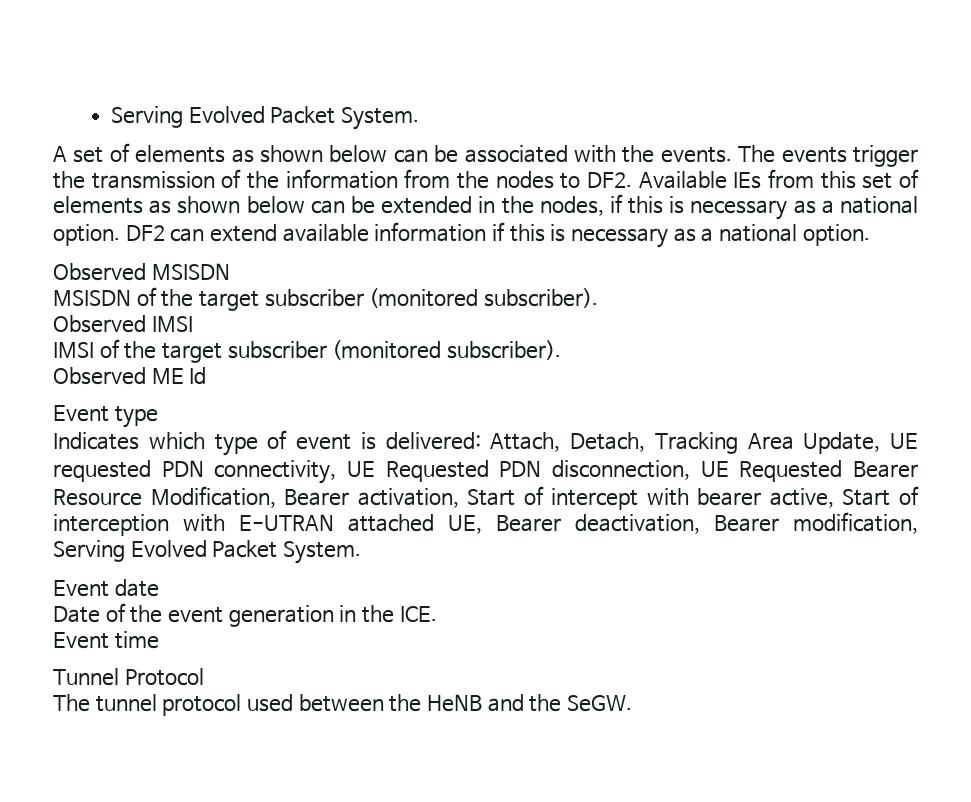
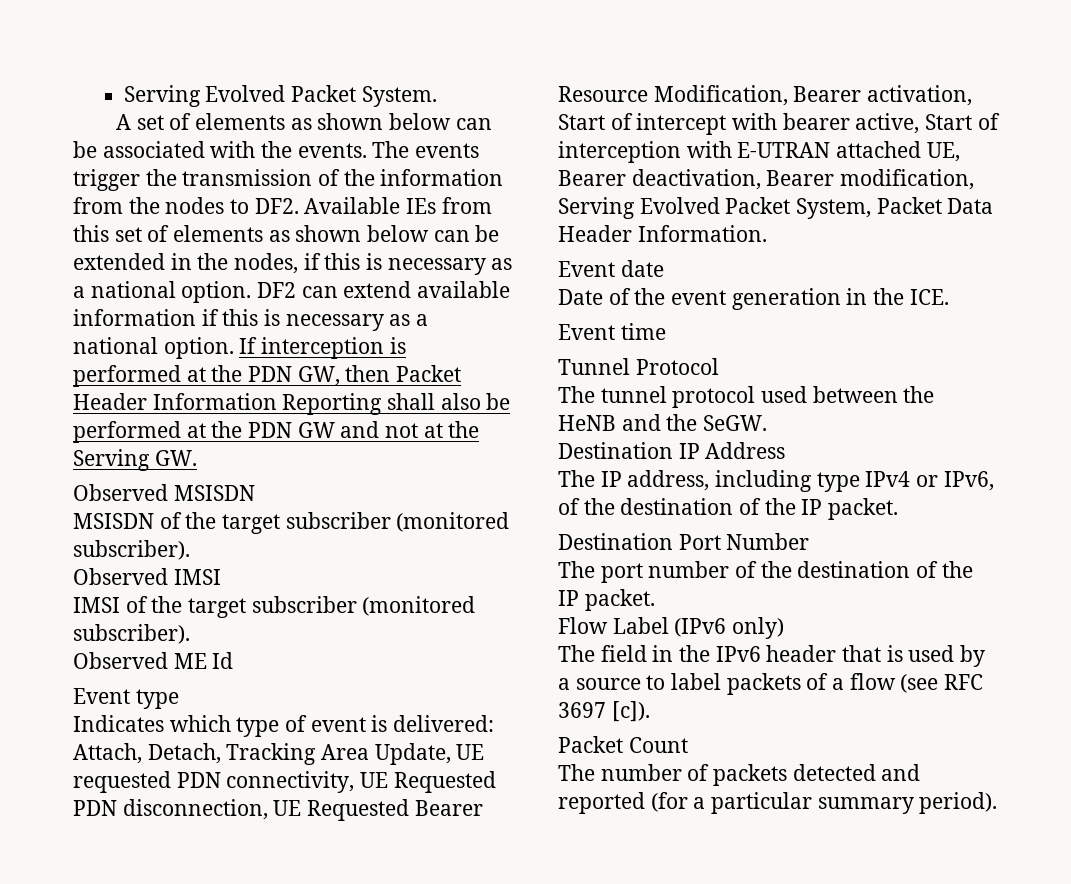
+ If interception is performed at the PDN GW, then Packet Header Information Reporting shall also be performed at the PDN GW and not at the Serving GW.
- Indicates which type of event is delivered: Attach, Detach, Tracking Area Update, UE requested PDN connectivity, UE Requested PDN disconnection, UE Requested Bearer Resource Modification, Bearer activation, Start of intercept with bearer active, Start of interception with E-UTRAN attached UE, Bearer deactivation, Bearer modification, Serving Evolved Packet System.
+ Indicates which type of event is delivered: Attach, Detach, Tracking Area Update, UE requested PDN connectivity, UE Requested PDN disconnection, UE Requested Bearer Resource Modification, Bearer activation, Start of intercept with bearer active, Start of interception with E-UTRAN attached UE, Bearer deactivation, Bearer modification, Serving Evolved Packet System, Packet Data Header Information.
+ Destination IP Address
+ The IP address, including type IPv4 or IPv6, of the destination of the IP packet.
+ Destination Port Number
+ The port number of the destination of the IP packet.
+ Flow Label (IPv6 only)
+ The field in the IPv6 header that is used by a source to label packets of a flow (see RFC 3697 [c]).
+ Packet Count
+ The number of packets detected and reported (for a particular summary period).

